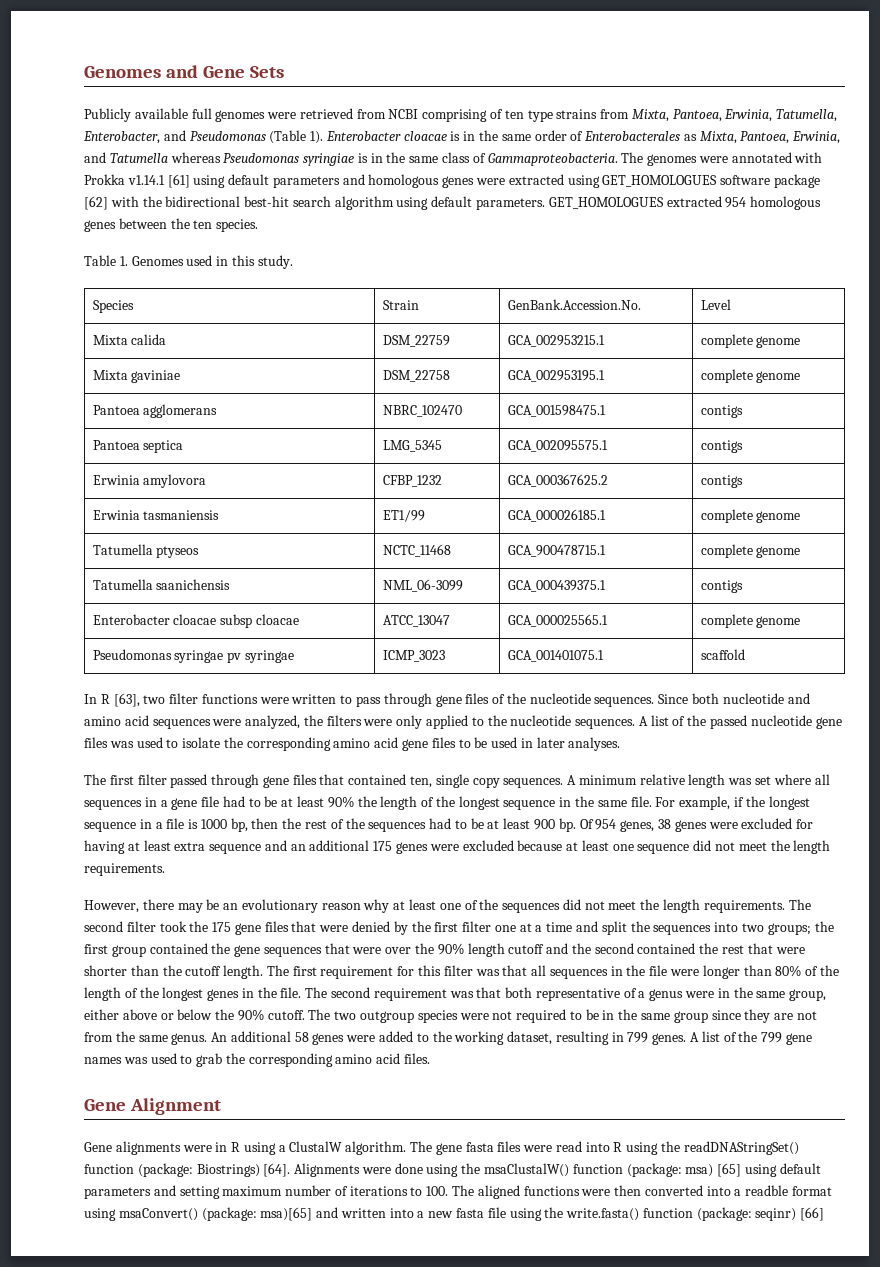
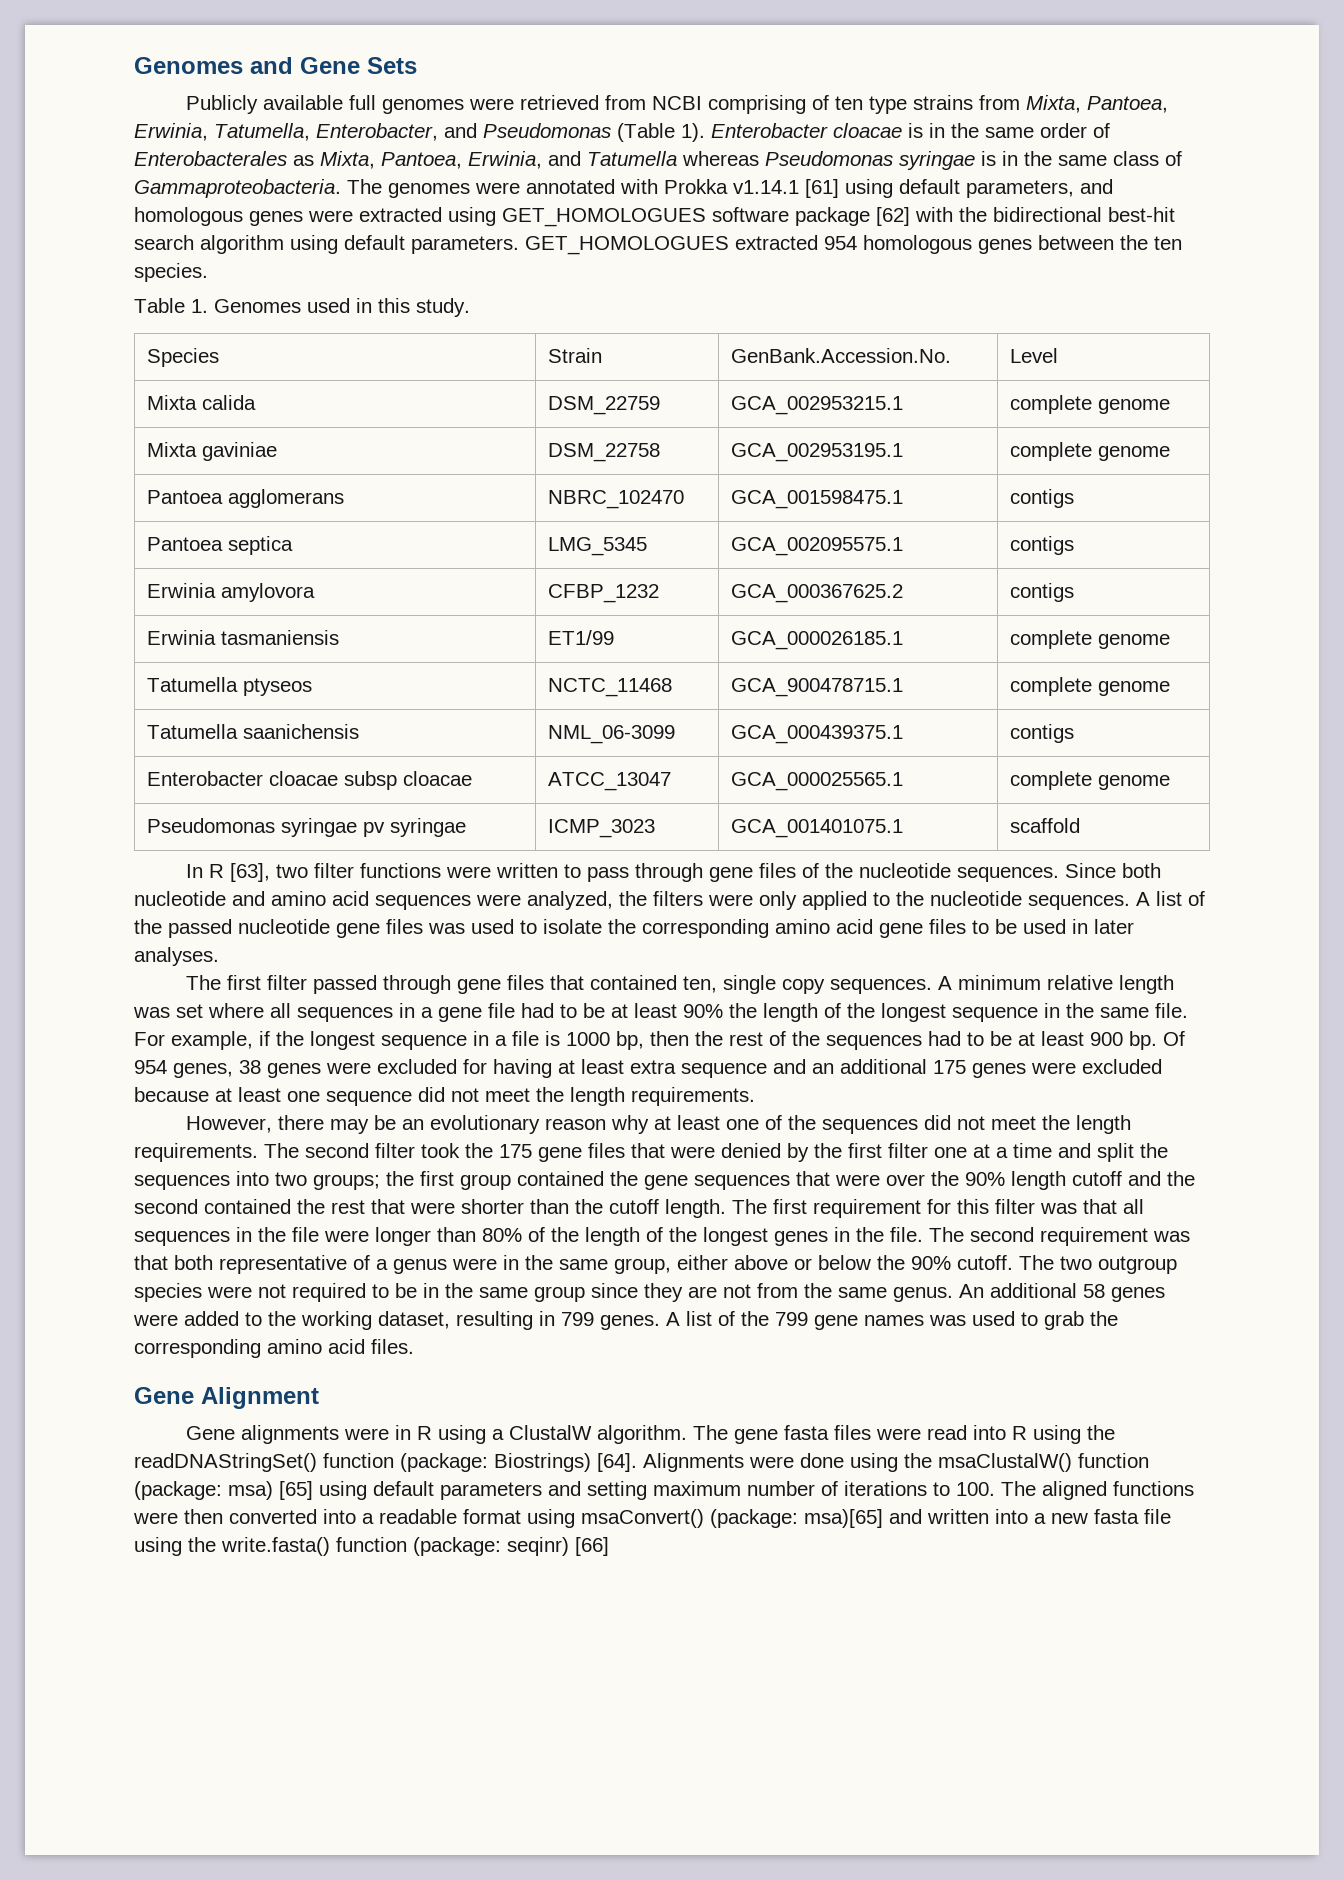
- Enterobacter cloacae is in the same order of Enterobacterales as Mixta, Pantoea, Erwinia, and Tatumella whereas Pseudomonas syringiae is in the same class of Gammaproteobacteria.
+ Enterobacter cloacae is in the same order of Enterobacterales as Mixta, Pantoea, Erwinia, and Tatumella whereas Pseudomonas syringae is in the same class of Gammaproteobacteria.
- The genomes were annotated with Prokka v1.14.1 [61] using default parameters and homologous genes were extracted using GET_HOMOLOGUES software package [62] with the bidirectional best-hit search algorithm using default parameters.
+ The genomes were annotated with Prokka v1.14.1 [61] using default parameters, and homologous genes were extracted using GET_HOMOLOGUES software package [62] with the bidirectional best-hit search algorithm using default parameters.
- Alignments were done using the msaClustalW() function (package: msa) [65] using default parameters and setting maximum number of iterations to 100. The aligned functions were then converted into a readble format using msaConvert() (package: msa)[65] and written into a new fasta file using the write.fasta() function (package: seqinr) [66]
+ Alignments were done using the msaClustalW() function (package: msa) [65] using default parameters and setting maximum number of iterations to 100. The aligned functions were then converted into a readable format using msaConvert() (package: msa)[65] and written into a new fasta file using the write.fasta() function (package: seqinr) [66]

